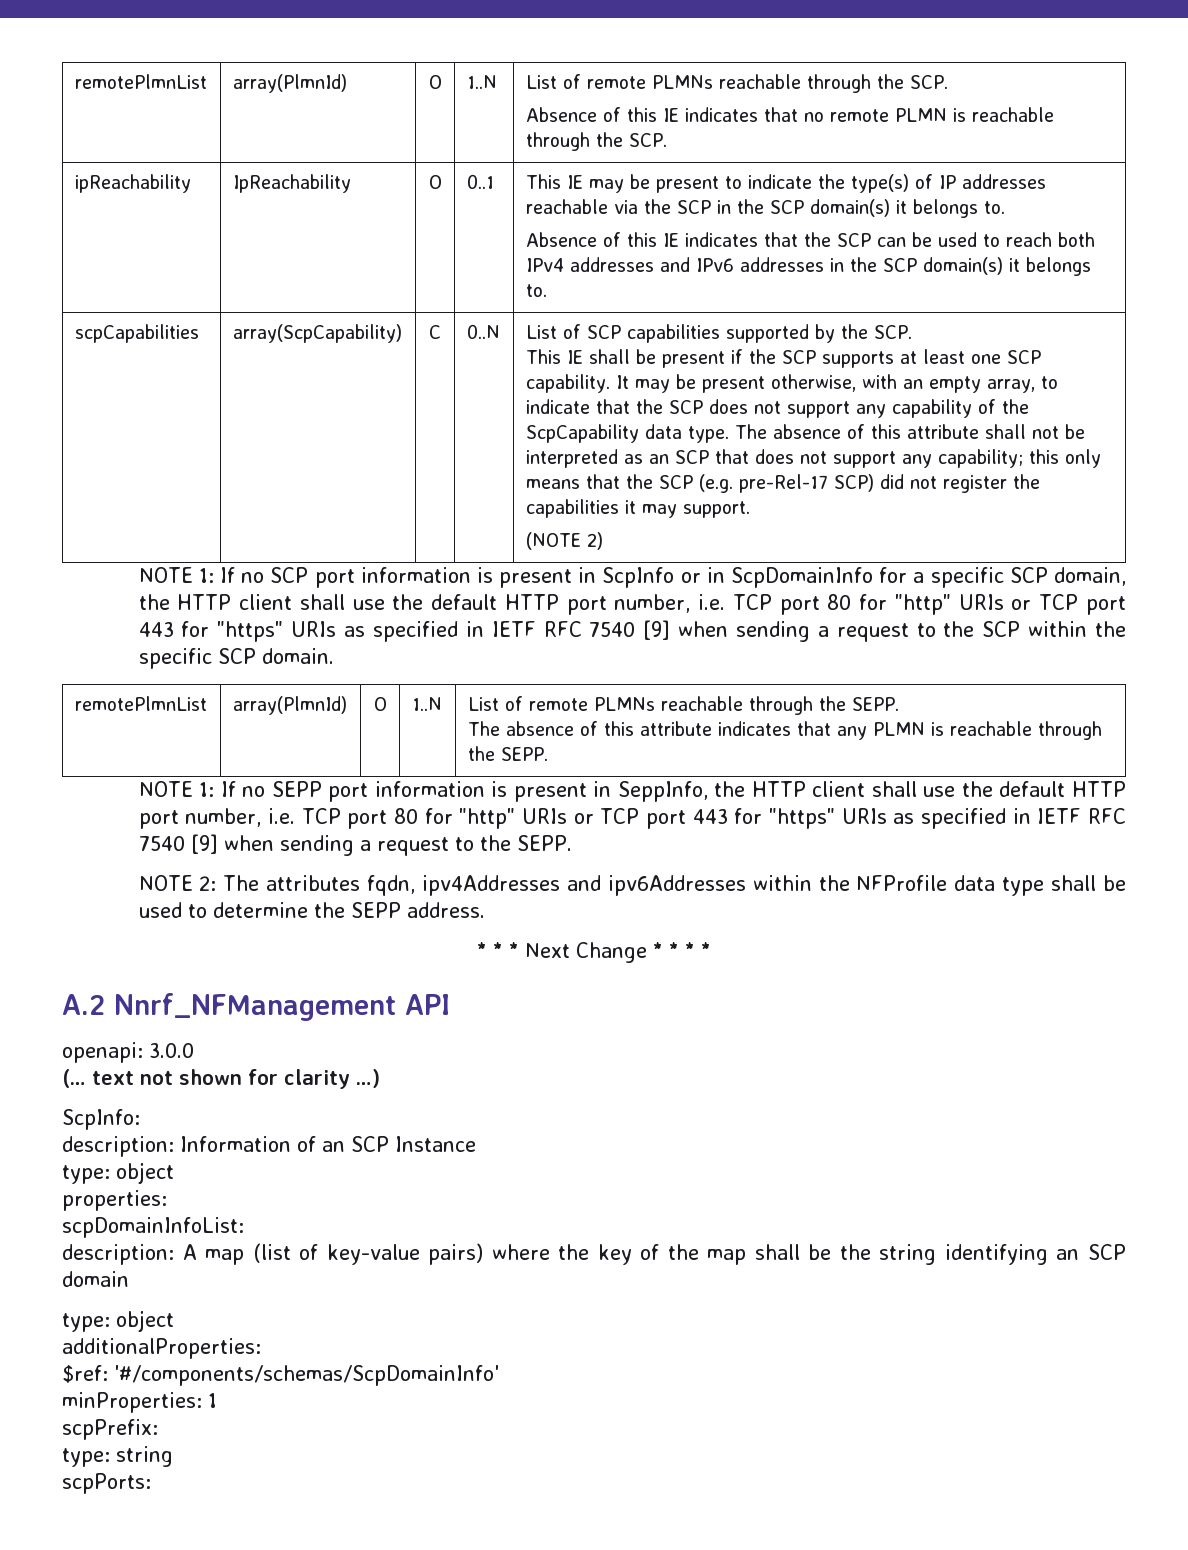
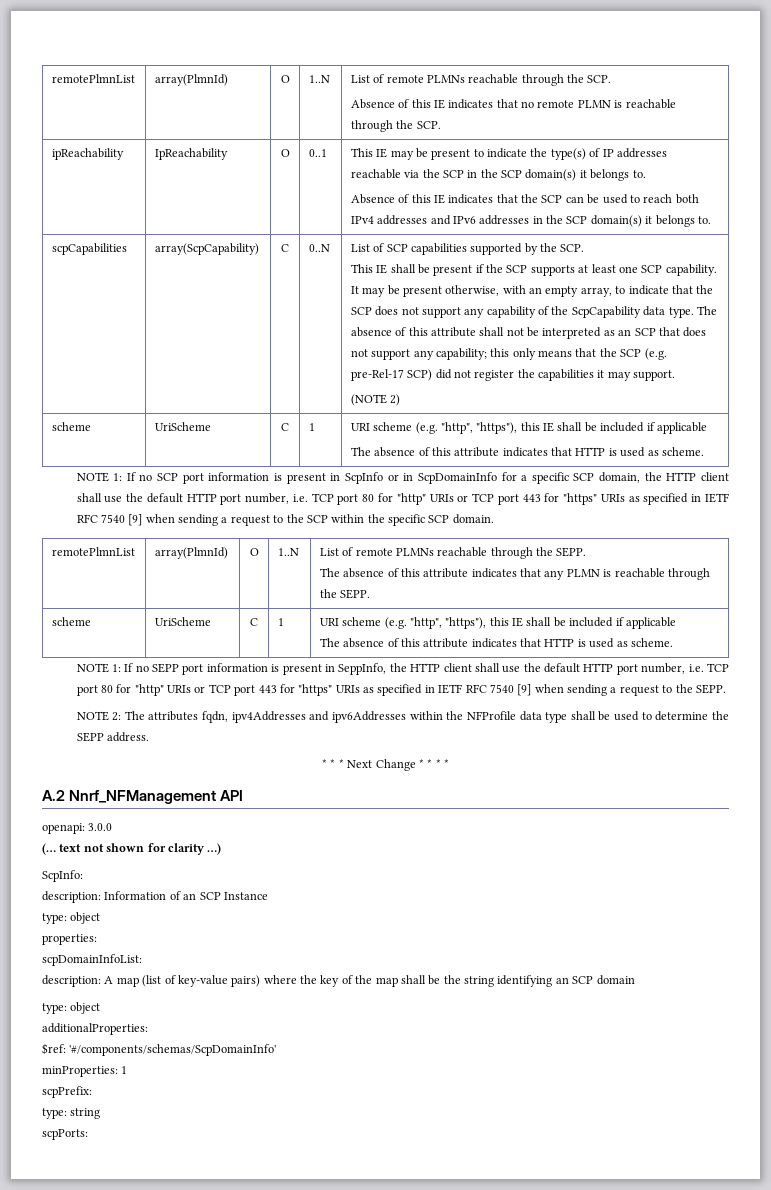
  (NOTE 2)
+ scheme | UriScheme | C | 1 | URI scheme (e.g. "http", "https"), this IE shall be included if applicable
+ The absence of this attribute indicates that HTTP is used as scheme.
  remotePlmnList | array(PlmnId) | O | 1..N | List of remote PLMNs reachable through the SEPP.
  The absence of this attribute indicates that any PLMN is reachable through the SEPP.
+ scheme | UriScheme | C | 1 | URI scheme (e.g. "http", "https"), this IE shall be included if applicable
+ The absence of this attribute indicates that HTTP is used as scheme.

